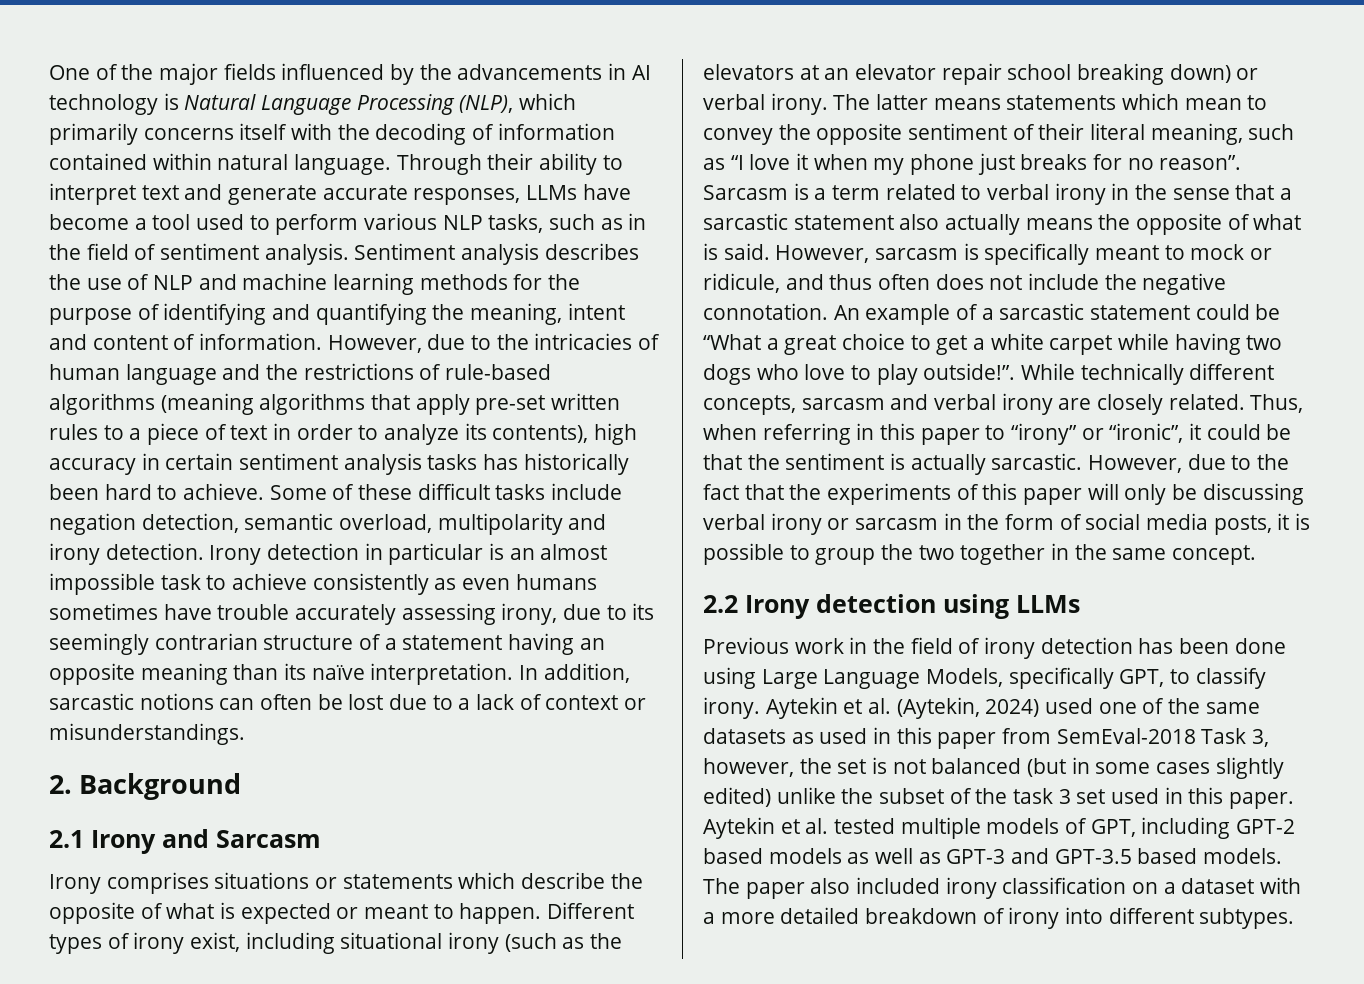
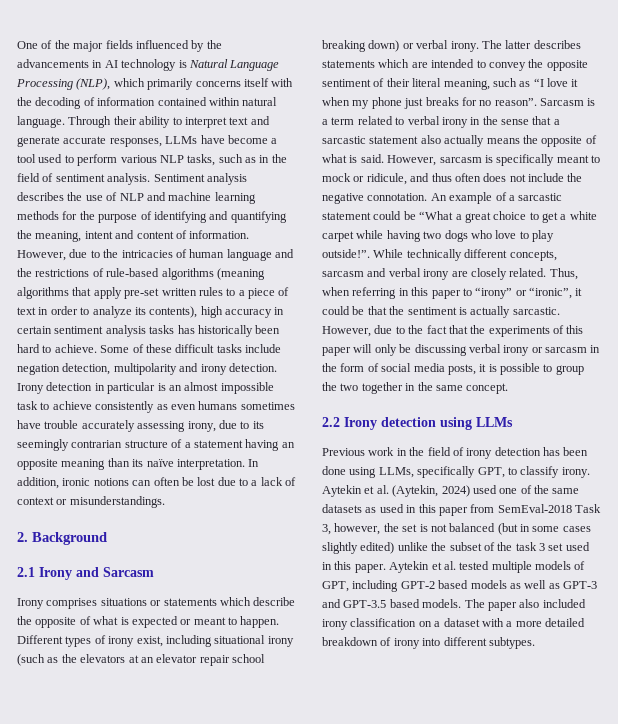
- Some of these difficult tasks include negation detection, semantic overload, multipolarity and irony detection.
+ Some of these difficult tasks include negation detection, multipolarity and irony detection.
- In addition, sarcastic notions can often be lost due to a lack of context or misunderstandings.
+ In addition, ironic notions can often be lost due to a lack of context or misunderstandings.
- The latter means statements which mean to convey the opposite sentiment of their literal meaning, such as “I love it when my phone just breaks for no reason”.
+ The latter describes statements which are intended to convey the opposite sentiment of their literal meaning, such as “I love it when my phone just breaks for no reason”.
- Previous work in the field of irony detection has been done using Large Language Models, specifically GPT, to classify irony.
+ Previous work in the field of irony detection has been done using LLMs, specifically GPT, to classify irony.

